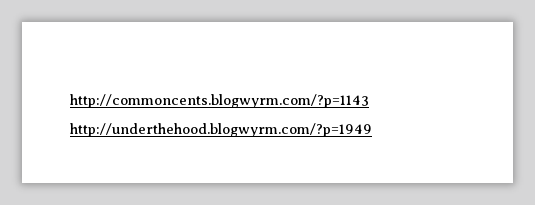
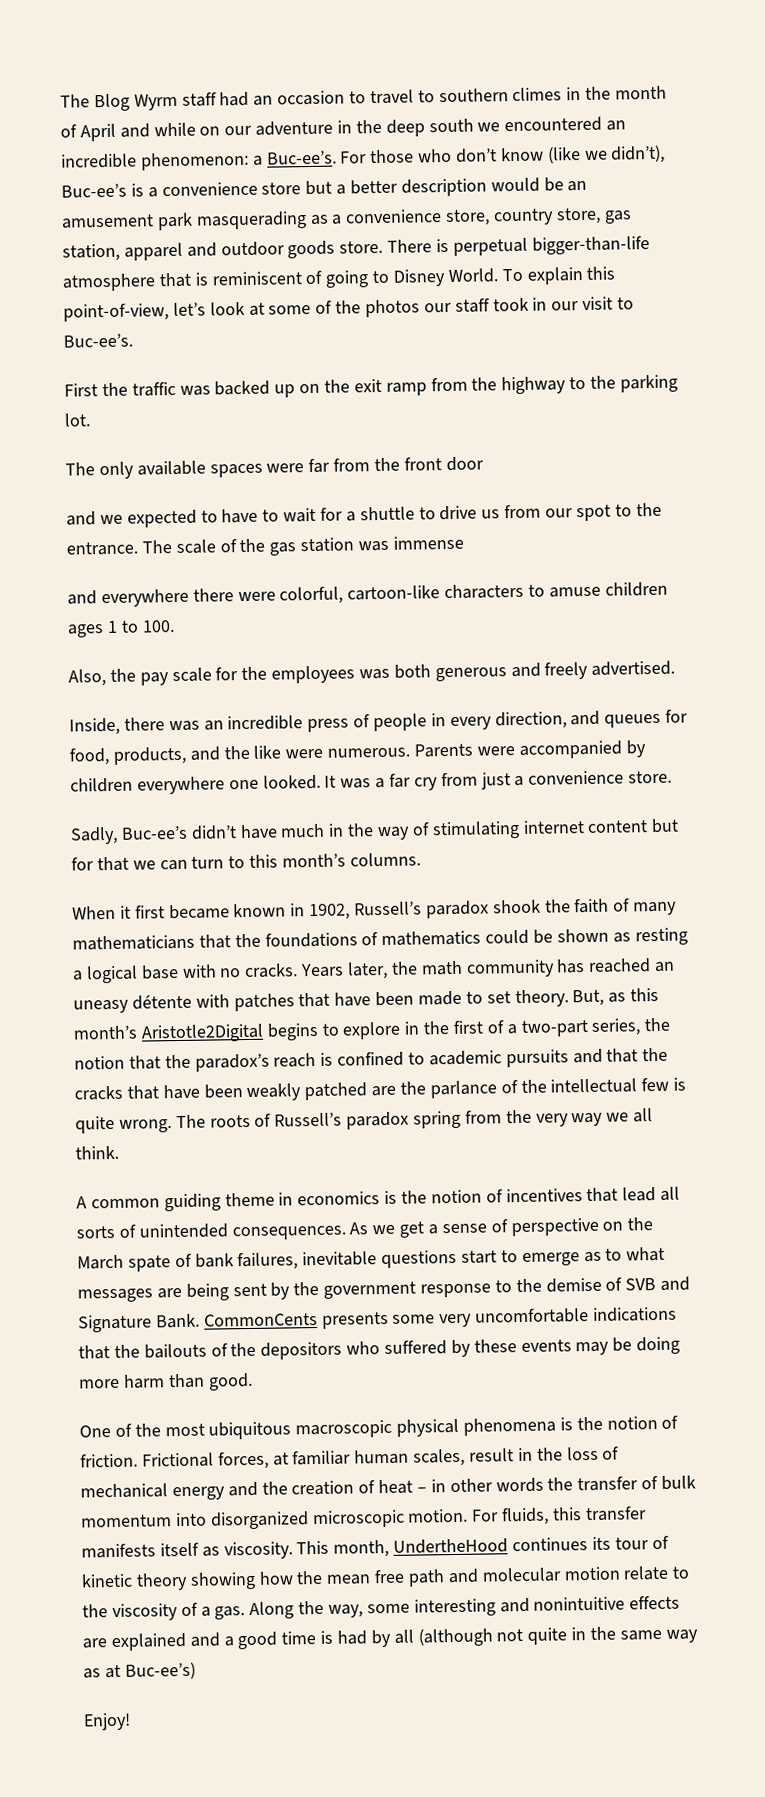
- http://commoncents.blogwyrm.com/?p=1143
- http://underthehood.blogwyrm.com/?p=1949
+ The Blog Wyrm staff had an occasion to travel to southern climes in the month of April and while on our adventure in the deep south we encountered an incredible phenomenon: a Buc-ee’s. For those who don’t know (like we didn’t), Buc-ee’s is a convenience store but a better description would be an amusement park masquerading as a convenience store, country store, gas station, apparel and outdoor goods store. There is perpetual bigger-than-life atmosphere that is reminiscent of going to Disney World. To explain this point-of-view, let’s look at some of the photos our staff took in our visit to Buc-ee’s.
+ First the traffic was backed up on the exit ramp from the highway to the parking lot.
+ The only available spaces were far from the front door
+ and we expected to have to wait for a shuttle to drive us from our spot to the entrance. The scale of the gas station was immense
+ and everywhere there were colorful, cartoon-like characters to amuse children ages 1 to 100.
+ Also, the pay scale for the employees was both generous and freely advertised.
+ Inside, there was an incredible press of people in every direction, and queues for food, products, and the like were numerous. Parents were accompanied by children everywhere one looked. It was a far cry from just a convenience store.
+ Sadly, Buc-ee’s didn’t have much in the way of stimulating internet content but for that we can turn to this month’s columns.
+ When it first became known in 1902, Russell’s paradox shook the faith of many mathematicians that the foundations of mathematics could be shown as resting a logical base with no cracks. Years later, the math community has reached an uneasy détente with patches that have been made to set theory. But, as this month’s Aristotle2Digital begins to explore in the first of a two-part series, the notion that the paradox’s reach is confined to academic pursuits and that the cracks that have been weakly patched are the parlance of the intellectual few is quite wrong. The roots of Russell’s paradox spring from the very way we all think.
+ A common guiding theme in economics is the notion of incentives that lead all sorts of unintended consequences. As we get a sense of perspective on the March spate of bank failures, inevitable questions start to emerge as to what messages are being sent by the government response to the demise of SVB and Signature Bank. CommonCents presents some very uncomfortable indications that the bailouts of the depositors who suffered by these events may be doing more harm than good.
+ One of the most ubiquitous macroscopic physical phenomena is the notion of friction. Frictional forces, at familiar human scales, result in the loss of mechanical energy and the creation of heat – in other words the transfer of bulk momentum into disorganized microscopic motion. For fluids, this transfer manifests itself as viscosity. This month, UndertheHood continues its tour of kinetic theory showing how the mean free path and molecular motion relate to the viscosity of a gas. Along the way, some interesting and nonintuitive effects are explained and a good time is had by all (although not quite in the same way as at Buc-ee’s)
+ Enjoy!

